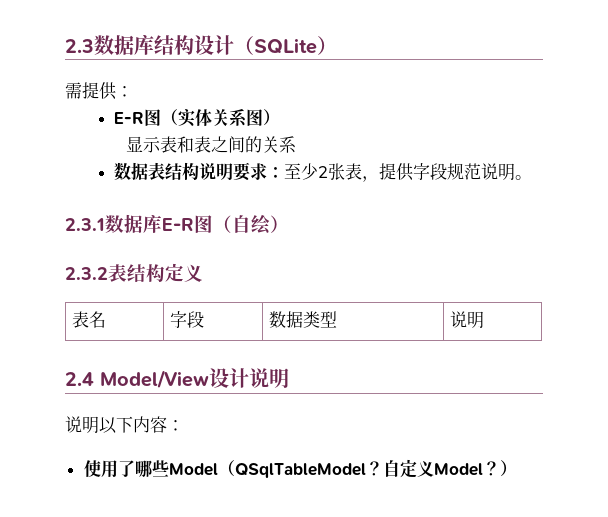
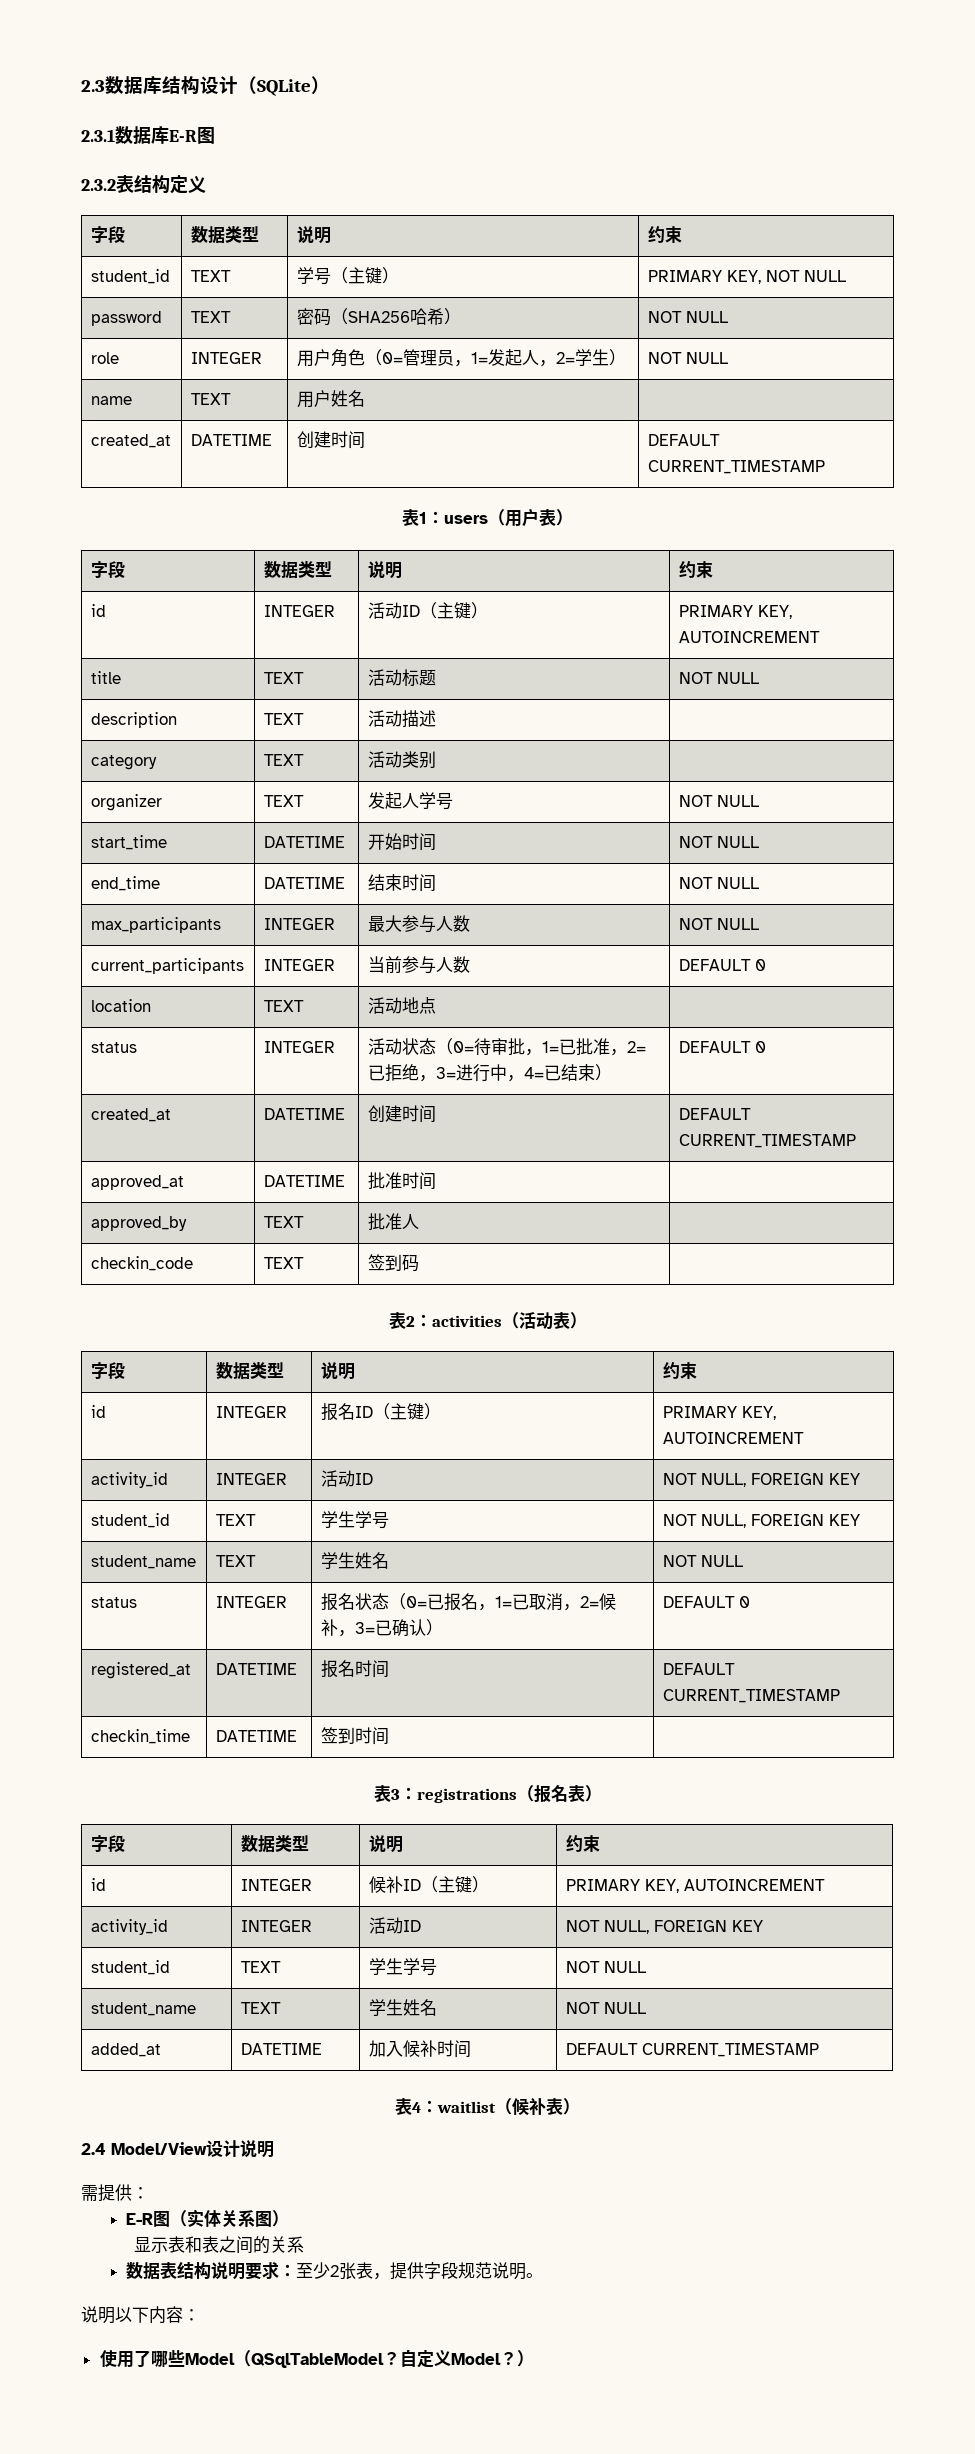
+ 2.3.1数据库E-R图
+ 2.3.2表结构定义
+ 字段 | 数据类型 | 说明 | 约束
+ student_id | TEXT | 学号（主键） | PRIMARY KEY, NOT NULL
+ password | TEXT | 密码（SHA256哈希） | NOT NULL
+ role | INTEGER | 用户角色（0=管理员，1=发起人，2=学生） | NOT NULL
+ name | TEXT | 用户姓名 |
+ created_at | DATETIME | 创建时间 | DEFAULT CURRENT_TIMESTAMP
+ 表1：users（用户表）
+ 字段 | 数据类型 | 说明 | 约束
+ id | INTEGER | 活动ID（主键） | PRIMARY KEY, AUTOINCREMENT
+ title | TEXT | 活动标题 | NOT NULL
+ description | TEXT | 活动描述 |
+ category | TEXT | 活动类别 |
+ organizer | TEXT | 发起人学号 | NOT NULL
+ start_time | DATETIME | 开始时间 | NOT NULL
+ end_time | DATETIME | 结束时间 | NOT NULL
+ max_participants | INTEGER | 最大参与人数 | NOT NULL
+ current_participants | INTEGER | 当前参与人数 | DEFAULT 0
+ location | TEXT | 活动地点 |
+ status | INTEGER | 活动状态（0=待审批，1=已批准，2=已拒绝，3=进行中，4=已结束） | DEFAULT 0
+ created_at | DATETIME | 创建时间 | DEFAULT CURRENT_TIMESTAMP
+ approved_at | DATETIME | 批准时间 |
+ approved_by | TEXT | 批准人 |
+ checkin_code | TEXT | 签到码 |
+ 表2：activities（活动表）
+ 字段 | 数据类型 | 说明 | 约束
+ id | INTEGER | 报名ID（主键） | PRIMARY KEY, AUTOINCREMENT
+ activity_id | INTEGER | 活动ID | NOT NULL, FOREIGN KEY
+ student_id | TEXT | 学生学号 | NOT NULL, FOREIGN KEY
+ student_name | TEXT | 学生姓名 | NOT NULL
+ status | INTEGER | 报名状态（0=已报名，1=已取消，2=候补，3=已确认） | DEFAULT 0
+ registered_at | DATETIME | 报名时间 | DEFAULT CURRENT_TIMESTAMP
+ checkin_time | DATETIME | 签到时间 |
+ 表3：registrations（报名表）
+ 字段 | 数据类型 | 说明 | 约束
+ id | INTEGER | 候补ID（主键） | PRIMARY KEY, AUTOINCREMENT
+ activity_id | INTEGER | 活动ID | NOT NULL, FOREIGN KEY
+ student_id | TEXT | 学生学号 | NOT NULL
+ student_name | TEXT | 学生姓名 | NOT NULL
+ added_at | DATETIME | 加入候补时间 | DEFAULT CURRENT_TIMESTAMP
+ 表4：waitlist（候补表）
+ 2.4 Model/View设计说明
- 2.3.1数据库E-R图（自绘）
- 2.3.2表结构定义
- 表名 | 字段 | 数据类型 | 说明
- 2.4 Model/View设计说明

